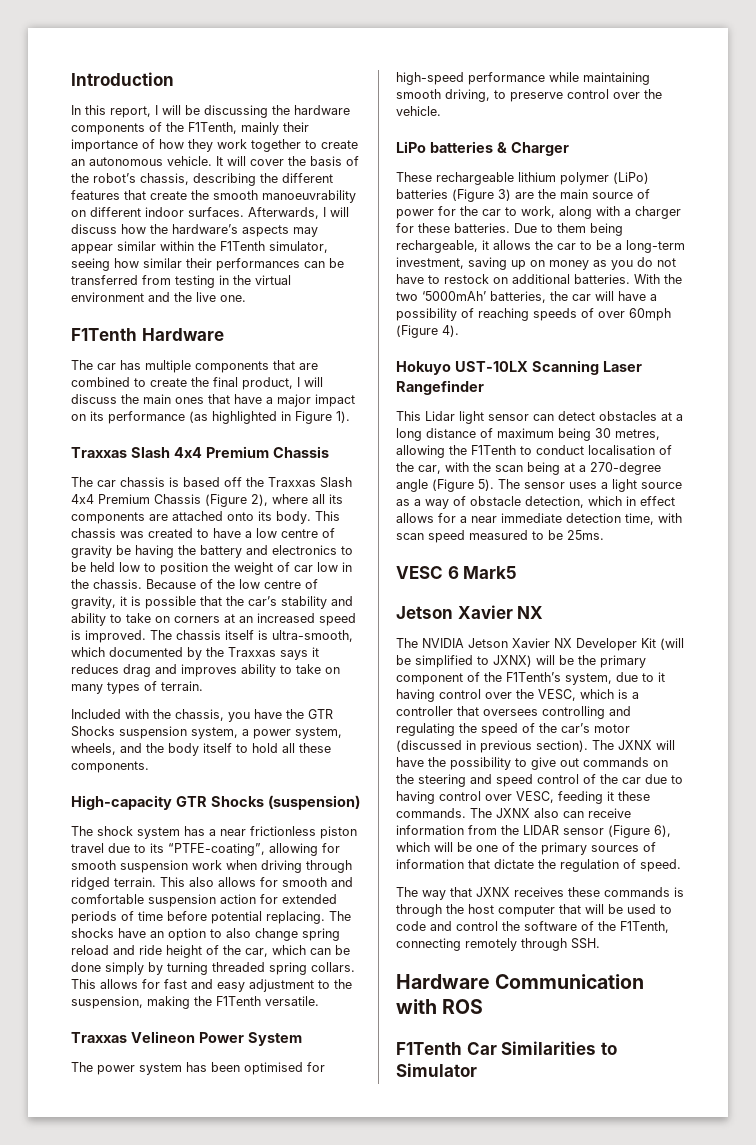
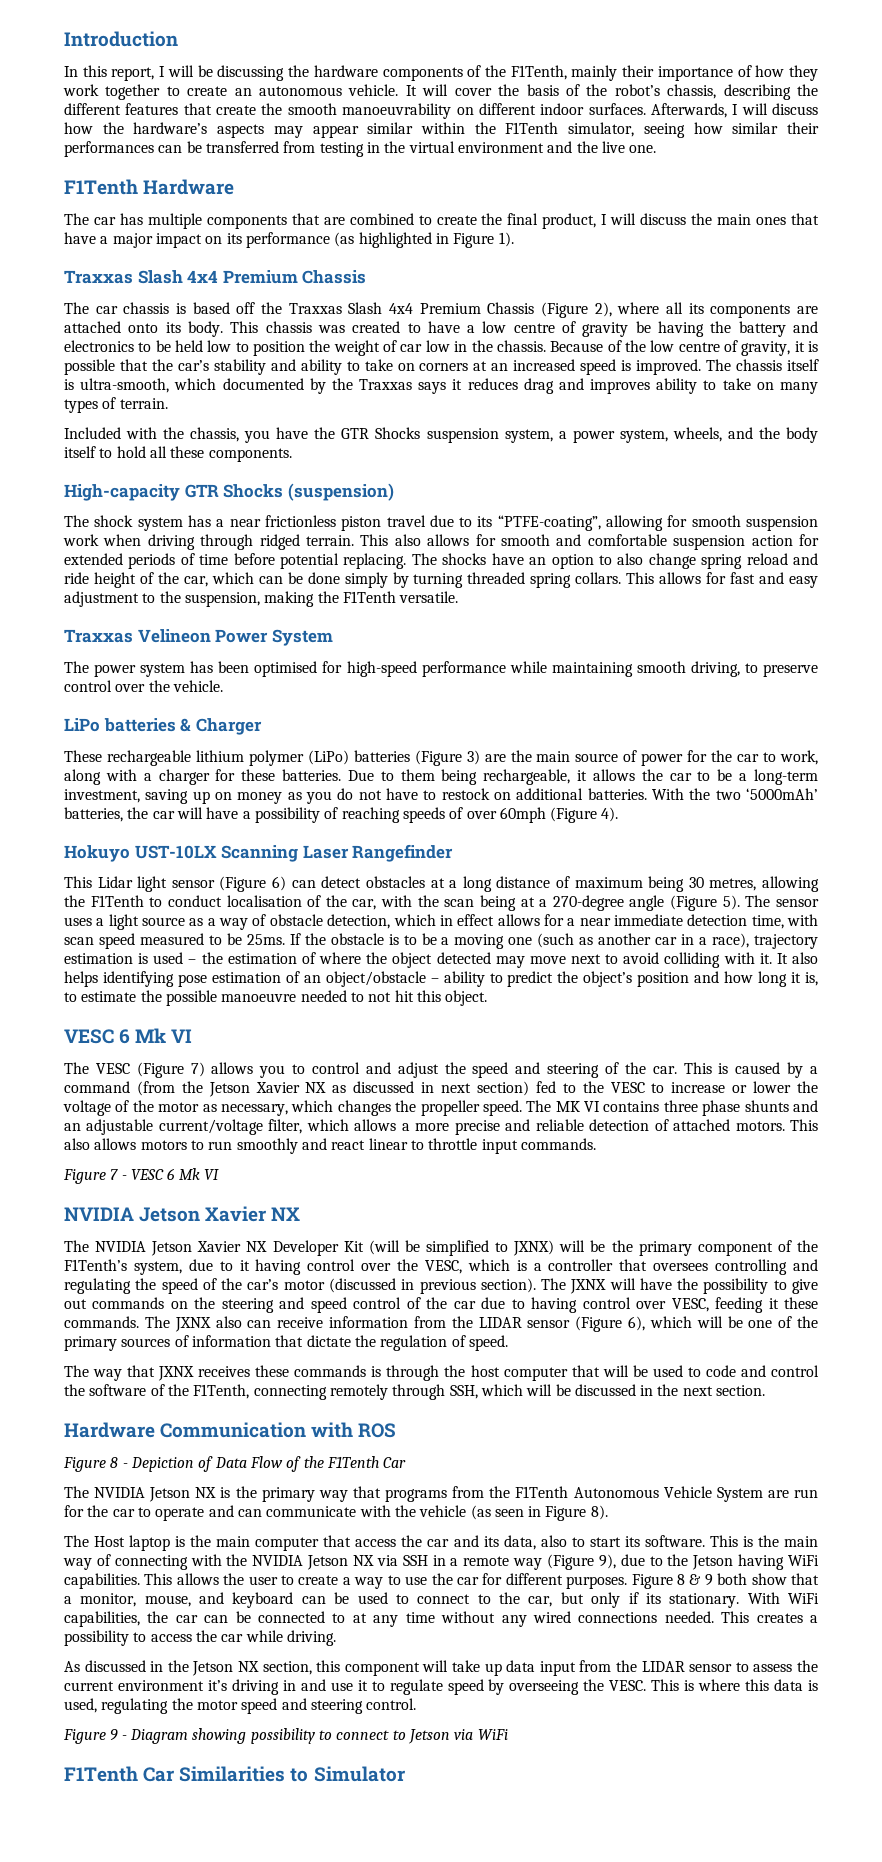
- This Lidar light sensor can detect obstacles at a long distance of maximum being 30 metres, allowing the F1Tenth to conduct localisation of the car, with the scan being at a 270-degree angle (Figure 5).
+ This Lidar light sensor (Figure 6) can detect obstacles at a long distance of maximum being 30 metres, allowing the F1Tenth to conduct localisation of the car, with the scan being at a 270-degree angle (Figure 5).
- The sensor uses a light source as a way of obstacle detection, which in effect allows for a near immediate detection time, with scan speed measured to be 25ms.
- VESC 6 Mark5
- Jetson Xavier NX
+ The sensor uses a light source as a way of obstacle detection, which in effect allows for a near immediate detection time, with scan speed measured to be 25ms. If the obstacle is to be a moving one (such as another car in a race), trajectory estimation is used – the estimation of where the object detected may move next to avoid colliding with it. It also helps identifying pose estimation of an object/obstacle – ability to predict the object’s position and how long it is, to estimate the possible manoeuvre needed to not hit this object.
+ VESC 6 Mk VI
+ The VESC (Figure 7) allows you to control and adjust the speed and steering of the car. This is caused by a command (from the Jetson Xavier NX as discussed in next section) fed to the VESC to increase or lower the voltage of the motor as necessary, which changes the propeller speed. The MK VI contains three phase shunts and an adjustable current/voltage filter, which allows a more precise and reliable detection of attached motors. This also allows motors to run smoothly and react linear to throttle input commands.
+ Figure 7 - VESC 6 Mk VI
+ NVIDIA Jetson Xavier NX
- The way that JXNX receives these commands is through the host computer that will be used to code and control the software of the F1Tenth, connecting remotely through SSH.
+ The way that JXNX receives these commands is through the host computer that will be used to code and control the software of the F1Tenth, connecting remotely through SSH, which will be discussed in the next section.
  Hardware Communication with ROS
+ Figure 8 - Depiction of Data Flow of the F1Tenth Car
+ The NVIDIA Jetson NX is the primary way that programs from the F1Tenth Autonomous Vehicle System are run for the car to operate and can communicate with the vehicle (as seen in Figure 8).
+ The Host laptop is the main computer that access the car and its data, also to start its software. This is the main way of connecting with the NVIDIA Jetson NX via SSH in a remote way (Figure 9), due to the Jetson having WiFi capabilities. This allows the user to create a way to use the car for different purposes. Figure 8 & 9 both show that a monitor, mouse, and keyboard can be used to connect to the car, but only if its stationary. With WiFi capabilities, the car can be connected to at any time without any wired connections needed. This creates a possibility to access the car while driving.
+ As discussed in the Jetson NX section, this component will take up data input from the LIDAR sensor to assess the current environment it’s driving in and use it to regulate speed by overseeing the VESC. This is where this data is used, regulating the motor speed and steering control.
+ Figure 9 - Diagram showing possibility to connect to Jetson via WiFi

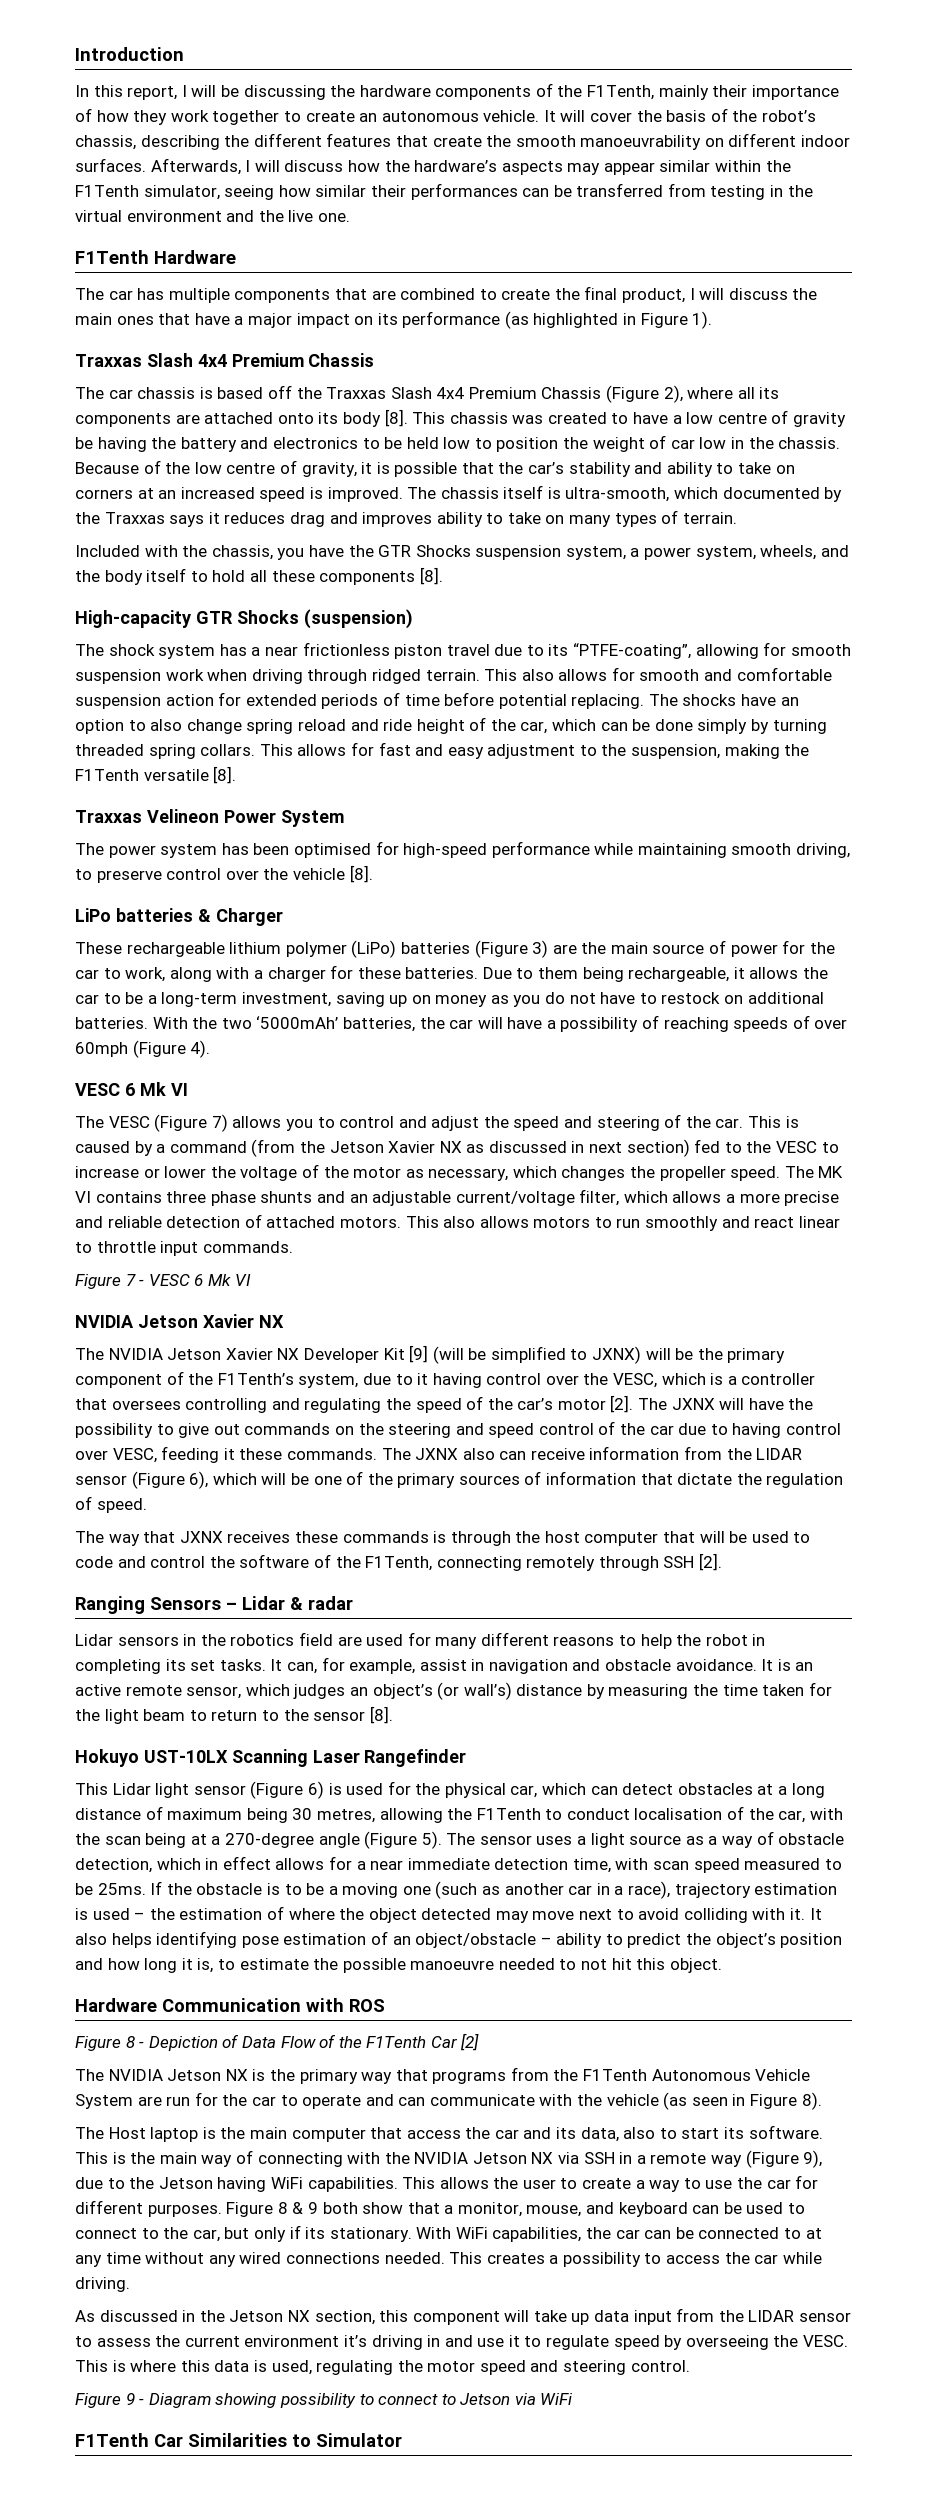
- The car chassis is based off the Traxxas Slash 4x4 Premium Chassis (Figure 2), where all its components are attached onto its body.
+ The car chassis is based off the Traxxas Slash 4x4 Premium Chassis (Figure 2), where all its components are attached onto its body [8].
- Included with the chassis, you have the GTR Shocks suspension system, a power system, wheels, and the body itself to hold all these components.
+ Included with the chassis, you have the GTR Shocks suspension system, a power system, wheels, and the body itself to hold all these components [8].
- This allows for fast and easy adjustment to the suspension, making the F1Tenth versatile.
+ This allows for fast and easy adjustment to the suspension, making the F1Tenth versatile [8].
- The power system has been optimised for high-speed performance while maintaining smooth driving, to preserve control over the vehicle.
+ The power system has been optimised for high-speed performance while maintaining smooth driving, to preserve control over the vehicle [8].
  With the two ‘5000mAh’ batteries, the car will have a possibility of reaching speeds of over 60mph (Figure 4).
+ VESC 6 Mk VI
+ The VESC (Figure 7) allows you to control and adjust the speed and steering of the car. This is caused by a command (from the Jetson Xavier NX as discussed in next section) fed to the VESC to increase or lower the voltage of the motor as necessary, which changes the propeller speed. The MK VI contains three phase shunts and an adjustable current/voltage filter, which allows a more precise and reliable detection of attached motors. This also allows motors to run smoothly and react linear to throttle input commands.
+ Figure 7 - VESC 6 Mk VI
+ NVIDIA Jetson Xavier NX
+ The NVIDIA Jetson Xavier NX Developer Kit [9] (will be simplified to JXNX) will be the primary component of the F1Tenth’s system, due to it having control over the VESC, which is a controller that oversees controlling and regulating the speed of the car’s motor [2]. The JXNX will have the possibility to give out commands on the steering and speed control of the car due to having control over VESC, feeding it these commands. The JXNX also can receive information from the LIDAR sensor (Figure 6), which will be one of the primary sources of information that dictate the regulation of speed.
+ The way that JXNX receives these commands is through the host computer that will be used to code and control the software of the F1Tenth, connecting remotely through SSH [2].
+ Ranging Sensors – Lidar & radar
+ Lidar sensors in the robotics field are used for many different reasons to help the robot in completing its set tasks. It can, for example, assist in navigation and obstacle avoidance. It is an active remote sensor, which judges an object’s (or wall’s) distance by measuring the time taken for the light beam to return to the sensor [8].
- This Lidar light sensor (Figure 6) can detect obstacles at a long distance of maximum being 30 metres, allowing the F1Tenth to conduct localisation of the car, with the scan being at a 270-degree angle (Figure 5).
+ This Lidar light sensor (Figure 6) is used for the physical car, which can detect obstacles at a long distance of maximum being 30 metres, allowing the F1Tenth to conduct localisation of the car, with the scan being at a 270-degree angle (Figure 5).
  It also helps identifying pose estimation of an object/obstacle – ability to predict the object’s position and how long it is, to estimate the possible manoeuvre needed to not hit this object.
- VESC 6 Mk VI
- The VESC (Figure 7) allows you to control and adjust the speed and steering of the car. This is caused by a command (from the Jetson Xavier NX as discussed in next section) fed to the VESC to increase or lower the voltage of the motor as necessary, which changes the propeller speed. The MK VI contains three phase shunts and an adjustable current/voltage filter, which allows a more precise and reliable detection of attached motors. This also allows motors to run smoothly and react linear to throttle input commands.
- Figure 7 - VESC 6 Mk VI
- NVIDIA Jetson Xavier NX
- The NVIDIA Jetson Xavier NX Developer Kit (will be simplified to JXNX) will be the primary component of the F1Tenth’s system, due to it having control over the VESC, which is a controller that oversees controlling and regulating the speed of the car’s motor (discussed in previous section). The JXNX will have the possibility to give out commands on the steering and speed control of the car due to having control over VESC, feeding it these commands. The JXNX also can receive information from the LIDAR sensor (Figure 6), which will be one of the primary sources of information that dictate the regulation of speed.
- The way that JXNX receives these commands is through the host computer that will be used to code and control the software of the F1Tenth, connecting remotely through SSH, which will be discussed in the next section.
- Figure 8 - Depiction of Data Flow of the F1Tenth Car
+ Figure 8 - Depiction of Data Flow of the F1Tenth Car [2]

